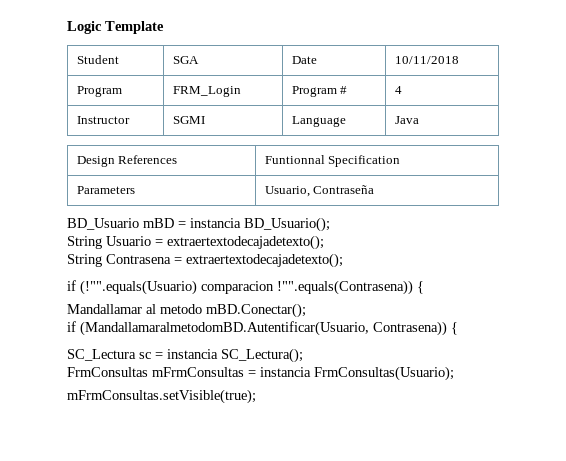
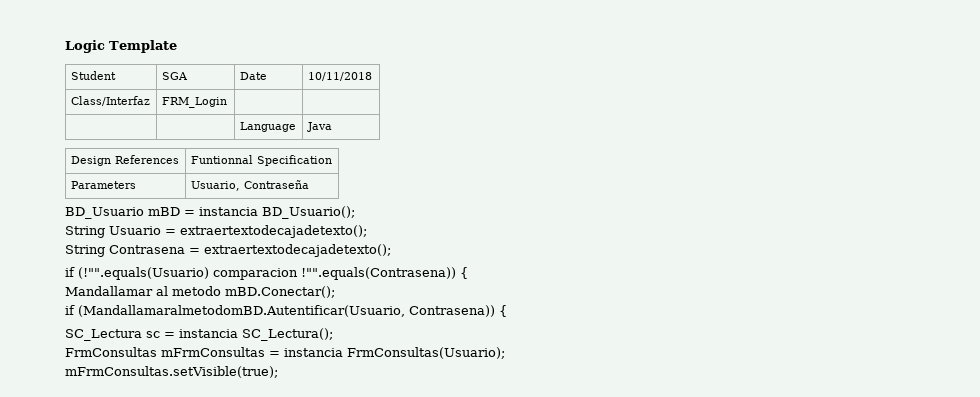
- Program | FRM_Login | Program # | 4
- Instructor | SGMI | Language | Java
+ Class/Interfaz | FRM_Login | |
+ | | Language | Java

